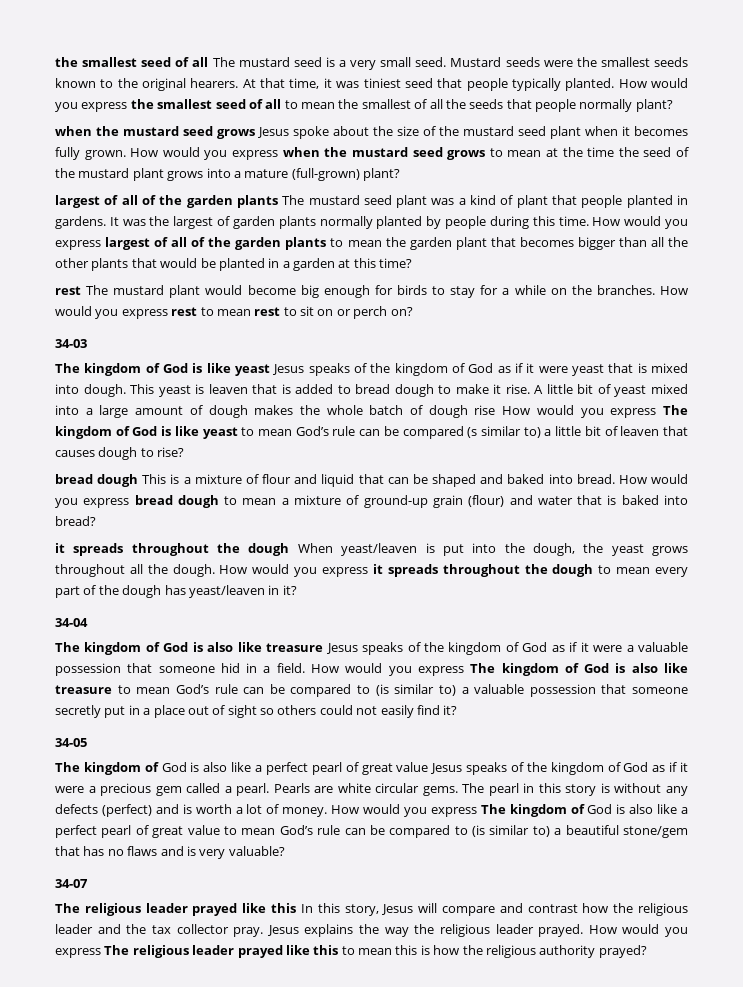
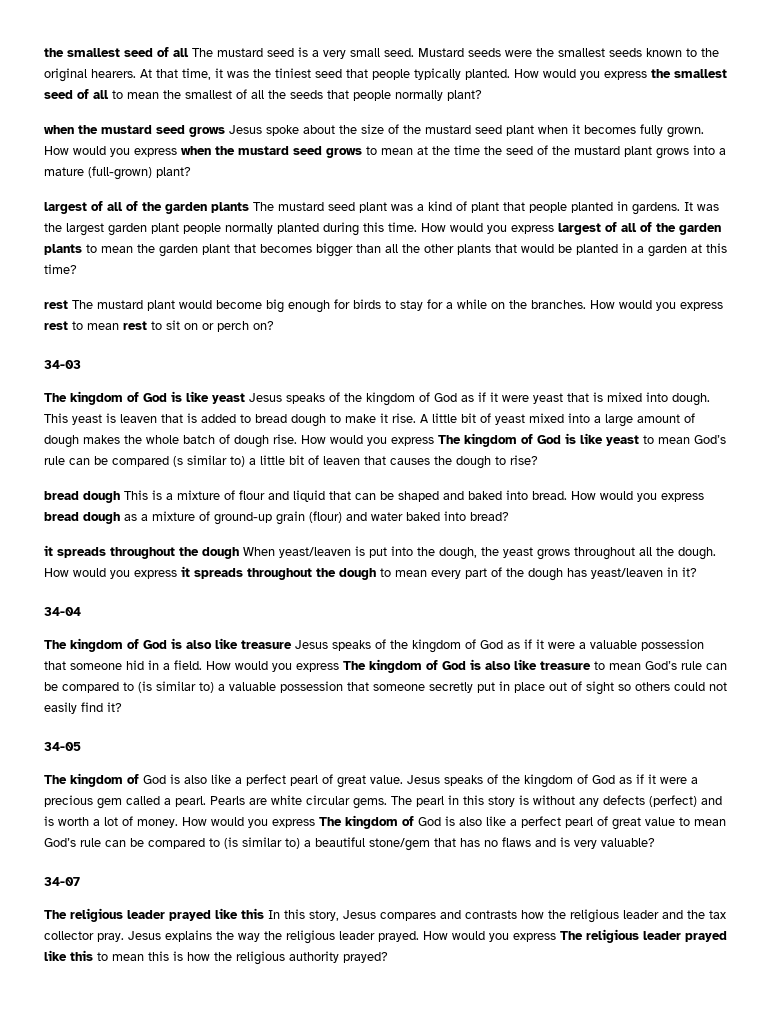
- At that time, it was tiniest seed that people typically planted.
+ At that time, it was the tiniest seed that people typically planted.
- It was the largest of garden plants normally planted by people during this time.
+ It was the largest garden plant people normally planted during this time.
- A little bit of yeast mixed into a large amount of dough makes the whole batch of dough rise How would you express The kingdom of God is like yeast to mean God’s rule can be compared (s similar to) a little bit of leaven that causes dough to rise?
+ A little bit of yeast mixed into a large amount of dough makes the whole batch of dough rise. How would you express The kingdom of God is like yeast to mean God’s rule can be compared (s similar to) a little bit of leaven that causes the dough to rise?
- How would you express bread dough to mean a mixture of ground-up grain (flour) and water that is baked into bread?
+ How would you express bread dough as a mixture of ground-up grain (flour) and water baked into bread?
- How would you express The kingdom of God is also like treasure to mean God’s rule can be compared to (is similar to) a valuable possession that someone secretly put in a place out of sight so others could not easily find it?
+ How would you express The kingdom of God is also like treasure to mean God’s rule can be compared to (is similar to) a valuable possession that someone secretly put in place out of sight so others could not easily find it?
- The kingdom of God is also like a perfect pearl of great value Jesus speaks of the kingdom of God as if it were a precious gem called a pearl.
+ The kingdom of God is also like a perfect pearl of great value. Jesus speaks of the kingdom of God as if it were a precious gem called a pearl.
- The religious leader prayed like this In this story, Jesus will compare and contrast how the religious leader and the tax collector pray.
+ The religious leader prayed like this In this story, Jesus compares and contrasts how the religious leader and the tax collector pray.

